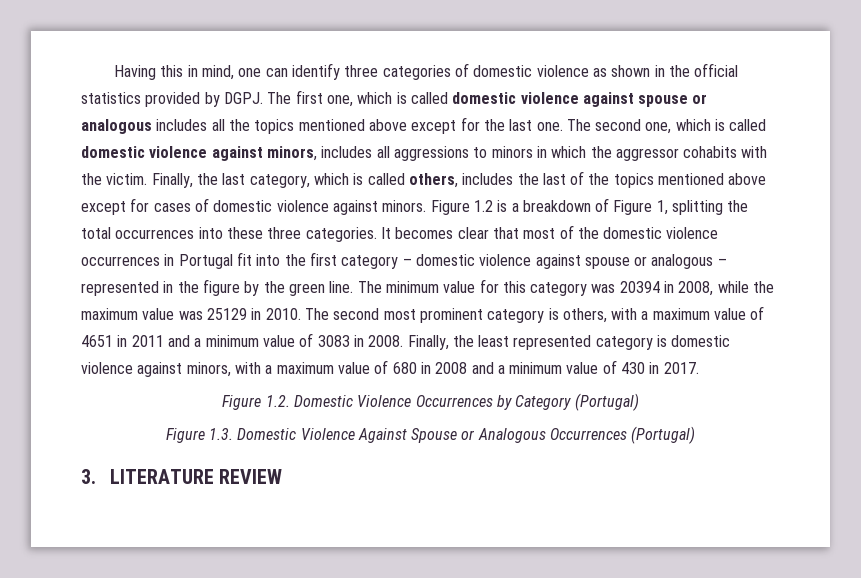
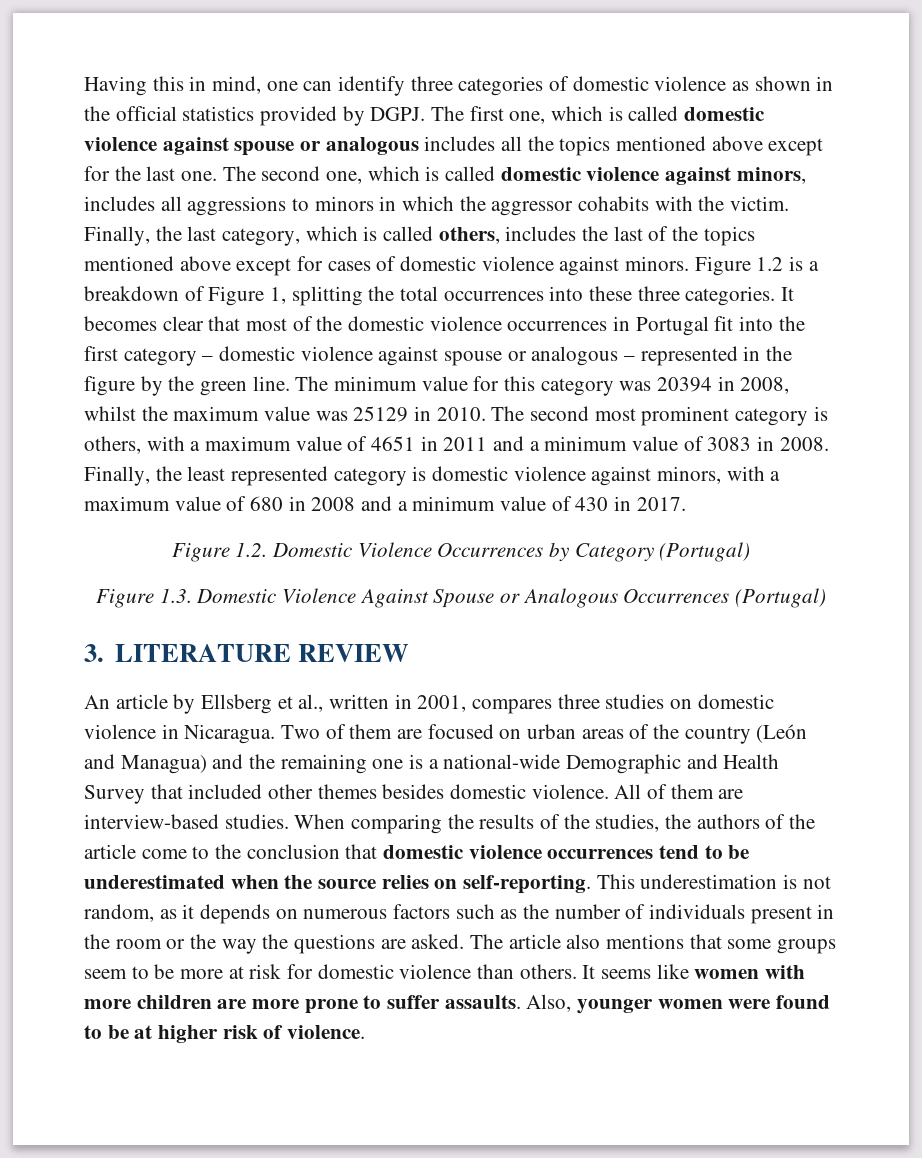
- The minimum value for this category was 20394 in 2008, while the maximum value was 25129 in 2010.
+ The minimum value for this category was 20394 in 2008, whilst the maximum value was 25129 in 2010.
+ An article by Ellsberg et al., written in 2001, compares three studies on domestic violence in Nicaragua. Two of them are focused on urban areas of the country (León and Managua) and the remaining one is a national-wide Demographic and Health Survey that included other themes besides domestic violence. All of them are interview-based studies. When comparing the results of the studies, the authors of the article come to the conclusion that domestic violence occurrences tend to be underestimated when the source relies on self-reporting. This underestimation is not random, as it depends on numerous factors such as the number of individuals present in the room or the way the questions are asked. The article also mentions that some groups seem to be more at risk for domestic violence than others. It seems like women with more children are more prone to suffer assaults. Also, younger women were found to be at higher risk of violence.

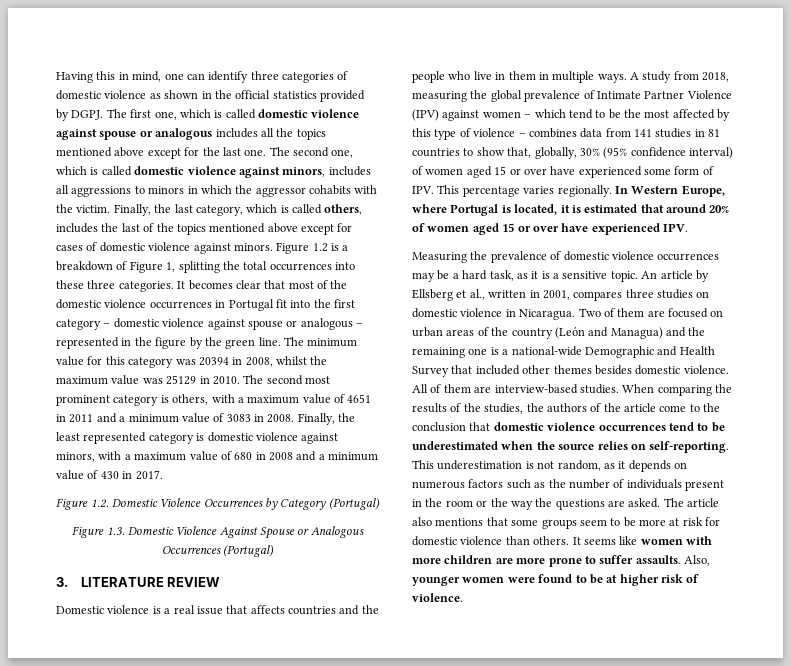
+ Domestic violence is a real issue that affects countries and the people who live in them in multiple ways. A study from 2018, measuring the global prevalence of Intimate Partner Violence (IPV) against women – which tend to be the most affected by this type of violence – combines data from 141 studies in 81 countries to show that, globally, 30% (95% confidence interval) of women aged 15 or over have experienced some form of IPV. This percentage varies regionally. In Western Europe, where Portugal is located, it is estimated that around 20% of women aged 15 or over have experienced IPV.
+ Measuring the prevalence of domestic violence occurrences may be a hard task, as it is a sensitive topic.

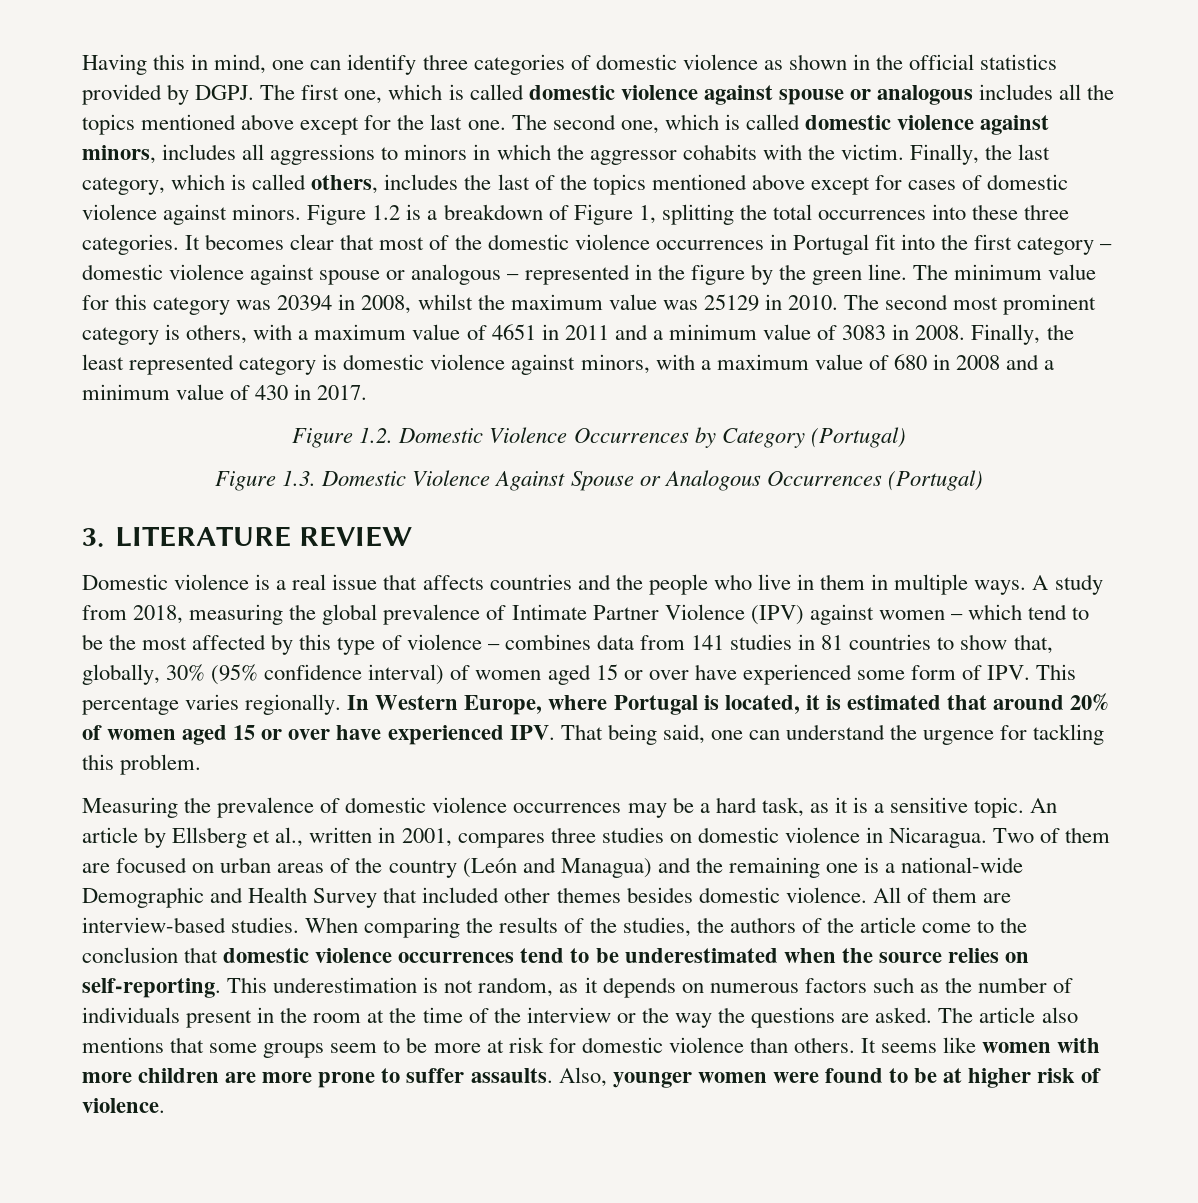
- In Western Europe, where Portugal is located, it is estimated that around 20% of women aged 15 or over have experienced IPV.
+ In Western Europe, where Portugal is located, it is estimated that around 20% of women aged 15 or over have experienced IPV. That being said, one can understand the urgence for tackling this problem.
- This underestimation is not random, as it depends on numerous factors such as the number of individuals present in the room or the way the questions are asked.
+ This underestimation is not random, as it depends on numerous factors such as the number of individuals present in the room at the time of the interview or the way the questions are asked.

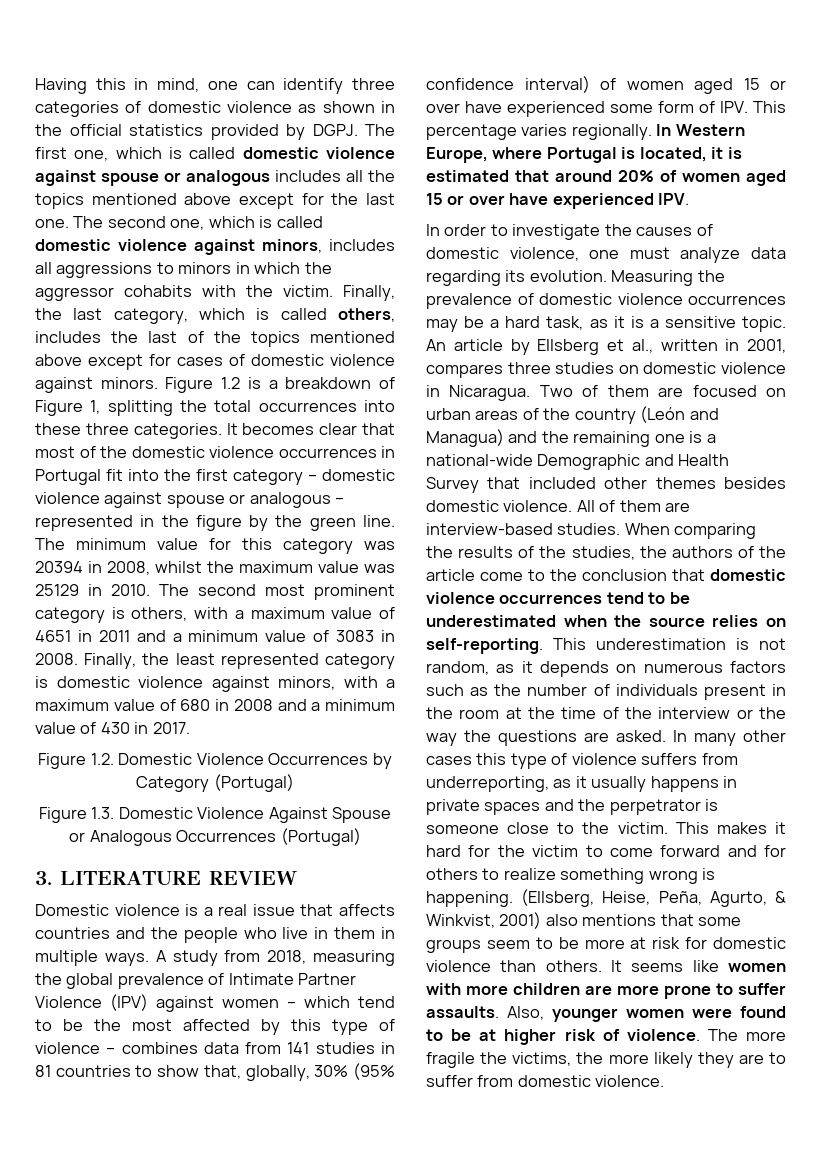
- In Western Europe, where Portugal is located, it is estimated that around 20% of women aged 15 or over have experienced IPV. That being said, one can understand the urgence for tackling this problem.
- Measuring the prevalence of domestic violence occurrences may be a hard task, as it is a sensitive topic.
+ In Western Europe, where Portugal is located, it is estimated that around 20% of women aged 15 or over have experienced IPV.
+ In order to investigate the causes of domestic violence, one must analyze data regarding its evolution. Measuring the prevalence of domestic violence occurrences may be a hard task, as it is a sensitive topic.
- The article also mentions that some groups seem to be more at risk for domestic violence than others.
+ In many other cases this type of violence suffers from underreporting, as it usually happens in private spaces and the perpetrator is someone close to the victim. This makes it hard for the victim to come forward and for others to realize something wrong is happening. (Ellsberg, Heise, Peña, Agurto, & Winkvist, 2001) also mentions that some groups seem to be more at risk for domestic violence than others.
+ The more fragile the victims, the more likely they are to suffer from domestic violence.

